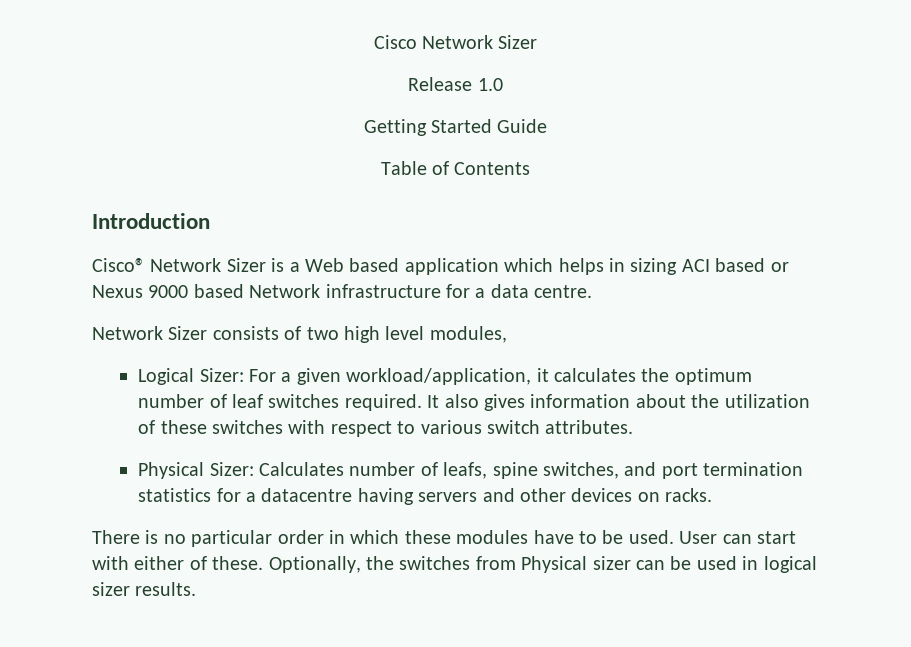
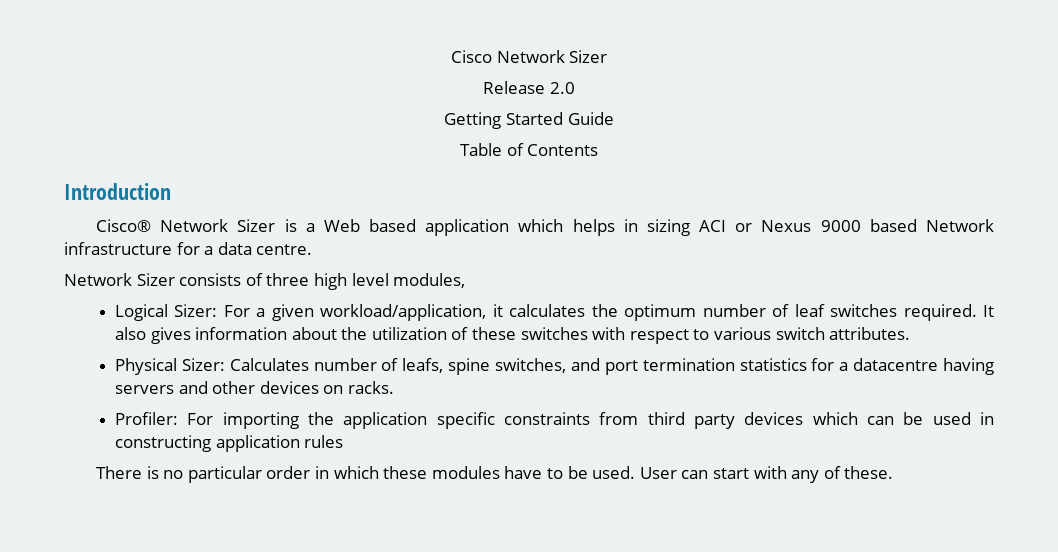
- Release 1.0
+ Release 2.0
- Cisco® Network Sizer is a Web based application which helps in sizing ACI based or Nexus 9000 based Network infrastructure for a data centre.
+ Cisco® Network Sizer is a Web based application which helps in sizing ACI or Nexus 9000 based Network infrastructure for a data centre.
- Network Sizer consists of two high level modules,
+ Network Sizer consists of three high level modules,
+ Profiler: For importing the application specific constraints from third party devices which can be used in constructing application rules
- User can start with either of these. Optionally, the switches from Physical sizer can be used in logical sizer results.
+ User can start with any of these.

